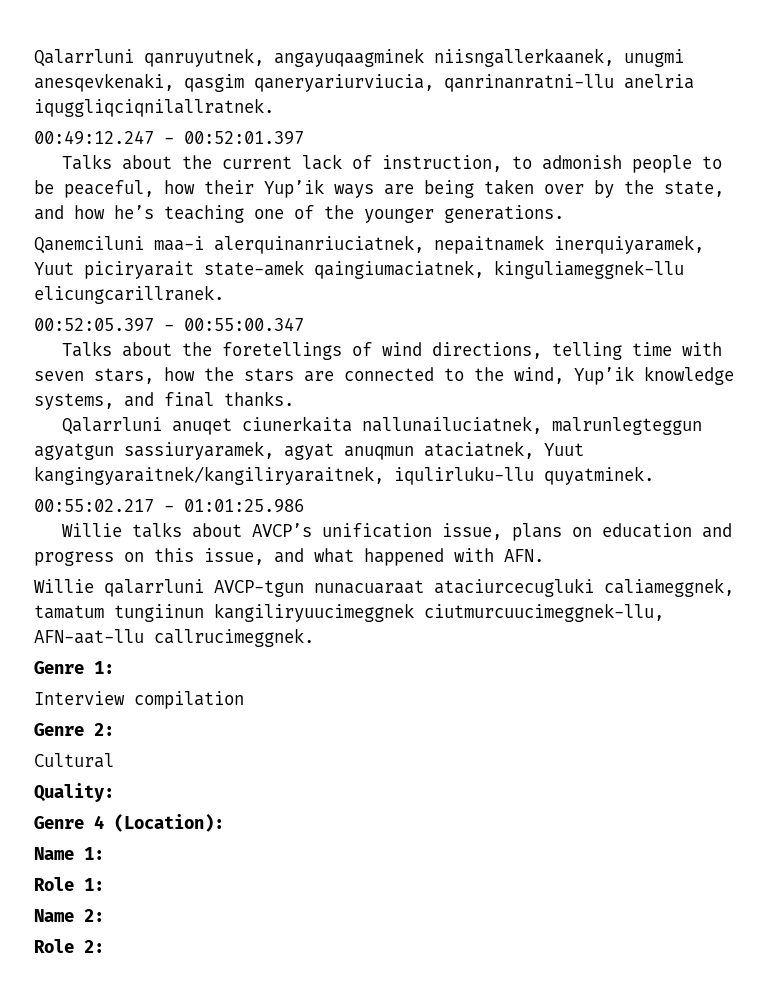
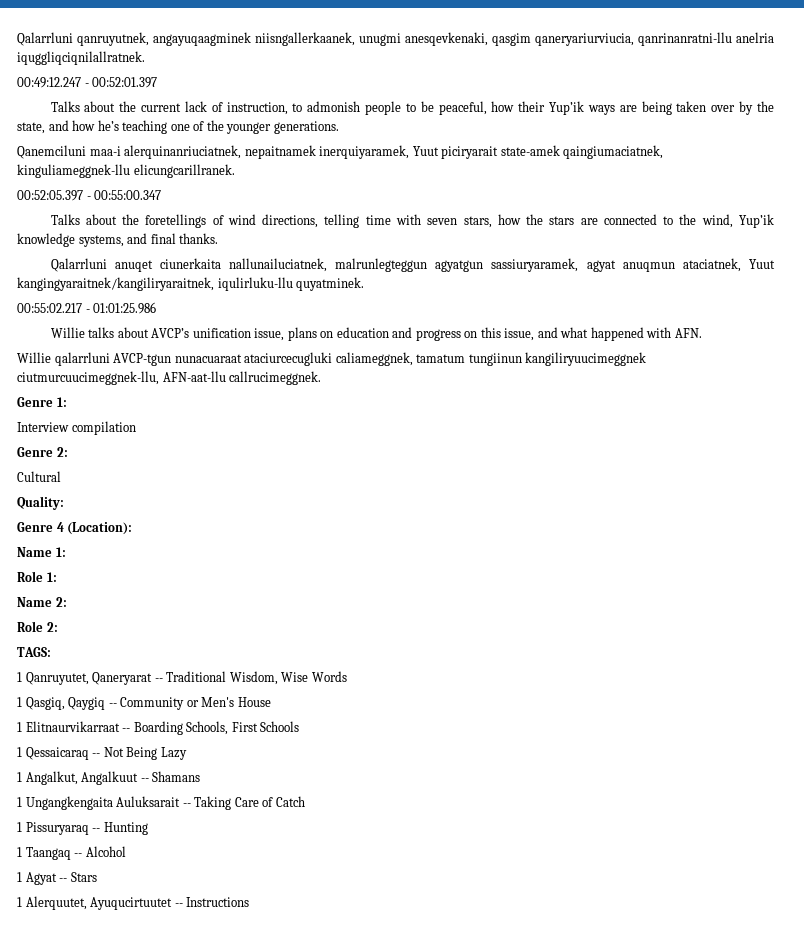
+ TAGS:
+ 1 Qanruyutet, Qaneryarat -- Traditional Wisdom, Wise Words
+ 1 Qasgiq, Qaygiq -- Community or Men's House
+ 1 Elitnaurvikarraat -- Boarding Schools, First Schools
+ 1 Qessaicaraq -- Not Being Lazy
+ 1 Angalkut, Angalkuut -- Shamans
+ 1 Ungangkengaita Auluksarait -- Taking Care of Catch
+ 1 Pissuryaraq -- Hunting
+ 1 Taangaq -- Alcohol
+ 1 Agyat -- Stars
+ 1 Alerquutet, Ayuqucirtuutet -- Instructions

